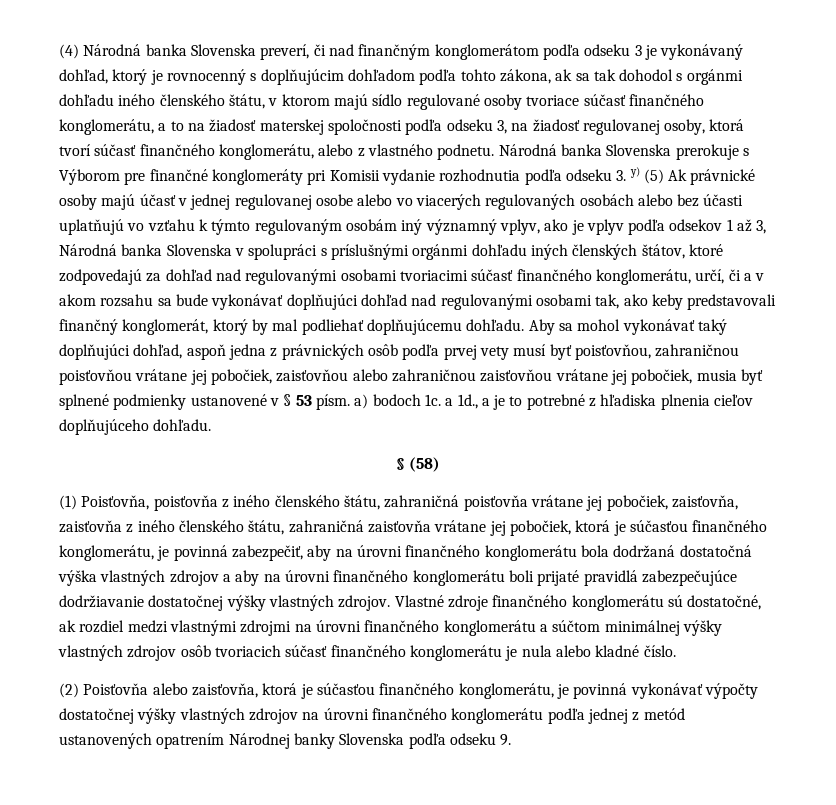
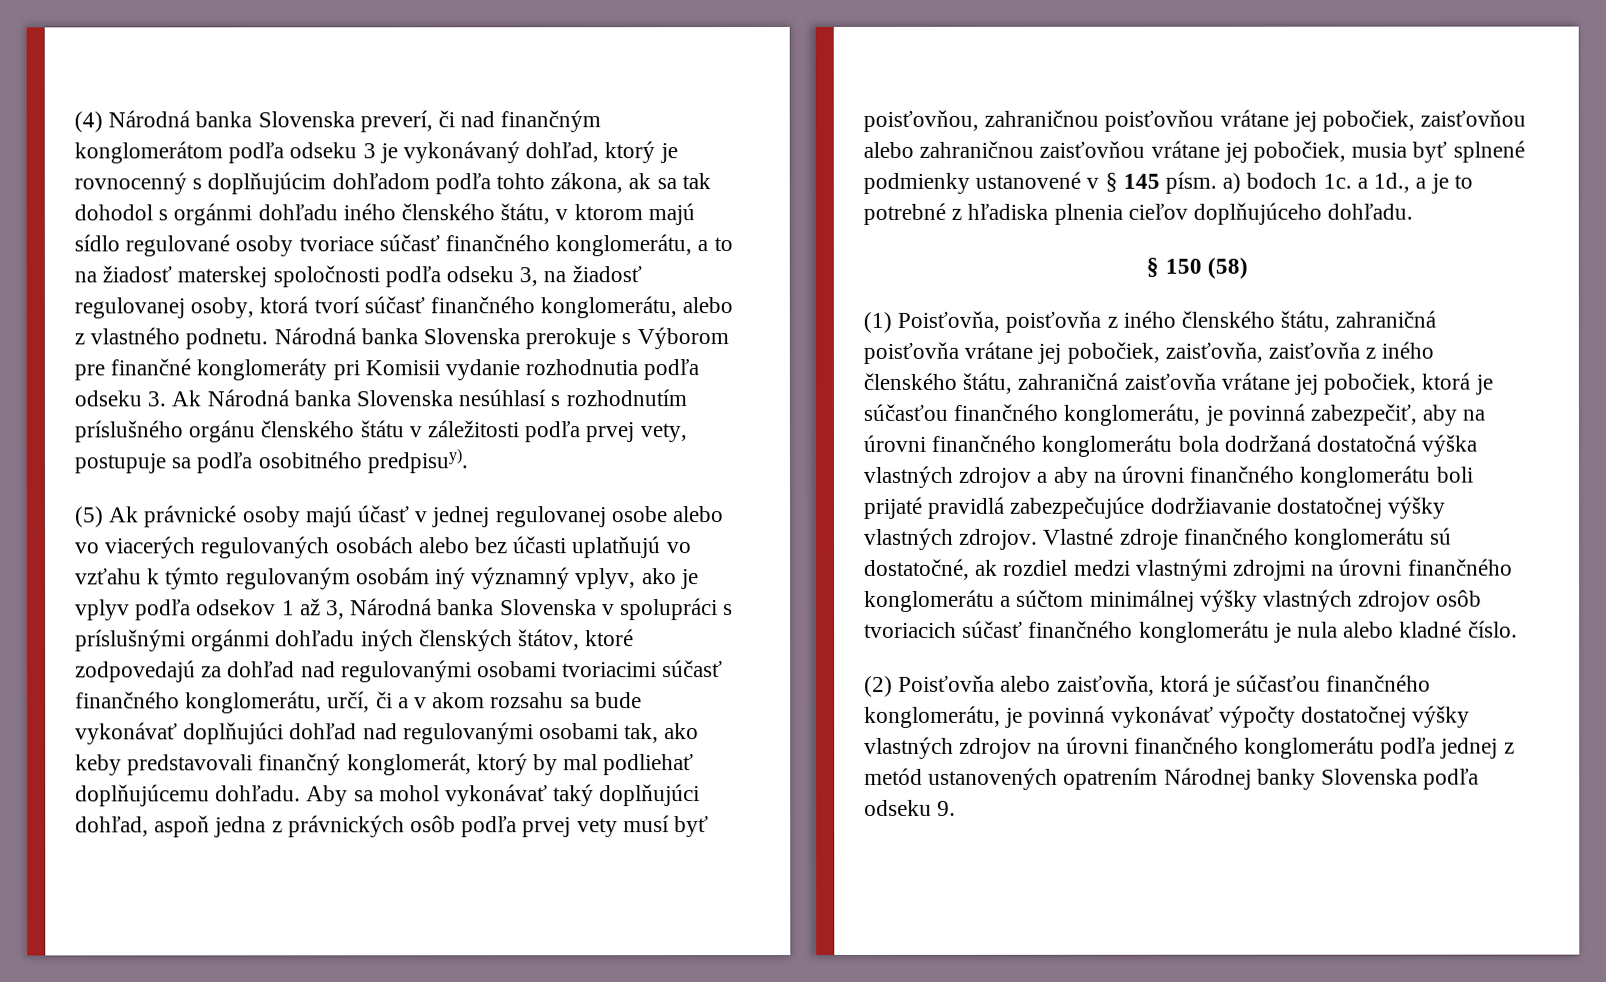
- Národná banka Slovenska prerokuje s Výborom pre finančné konglomeráty pri Komisii vydanie rozhodnutia podľa odseku 3. y) (5) Ak právnické osoby majú účasť v jednej regulovanej osobe alebo vo viacerých regulovaných osobách alebo bez účasti uplatňujú vo vzťahu k týmto regulovaným osobám iný významný vplyv, ako je vplyv podľa odsekov 1 až 3, Národná banka Slovenska v spolupráci s príslušnými orgánmi dohľadu iných členských štátov, ktoré zodpovedajú za dohľad nad regulovanými osobami tvoriacimi súčasť finančného konglomerátu, určí, či a v akom rozsahu sa bude vykonávať doplňujúci dohľad nad regulovanými osobami tak, ako keby predstavovali finančný konglomerát, ktorý by mal podliehať doplňujúcemu dohľadu.
+ Národná banka Slovenska prerokuje s Výborom pre finančné konglomeráty pri Komisii vydanie rozhodnutia podľa odseku 3. Ak Národná banka Slovenska nesúhlasí s rozhodnutím príslušného orgánu členského štátu v záležitosti podľa prvej vety, postupuje sa podľa osobitného predpisuy).
+ (5) Ak právnické osoby majú účasť v jednej regulovanej osobe alebo vo viacerých regulovaných osobách alebo bez účasti uplatňujú vo vzťahu k týmto regulovaným osobám iný významný vplyv, ako je vplyv podľa odsekov 1 až 3, Národná banka Slovenska v spolupráci s príslušnými orgánmi dohľadu iných členských štátov, ktoré zodpovedajú za dohľad nad regulovanými osobami tvoriacimi súčasť finančného konglomerátu, určí, či a v akom rozsahu sa bude vykonávať doplňujúci dohľad nad regulovanými osobami tak, ako keby predstavovali finančný konglomerát, ktorý by mal podliehať doplňujúcemu dohľadu.
- Aby sa mohol vykonávať taký doplňujúci dohľad, aspoň jedna z právnických osôb podľa prvej vety musí byť poisťovňou, zahraničnou poisťovňou vrátane jej pobočiek, zaisťovňou alebo zahraničnou zaisťovňou vrátane jej pobočiek, musia byť splnené podmienky ustanovené v § 53 písm. a) bodoch 1c. a 1d., a je to potrebné z hľadiska plnenia cieľov doplňujúceho dohľadu.
+ Aby sa mohol vykonávať taký doplňujúci dohľad, aspoň jedna z právnických osôb podľa prvej vety musí byť poisťovňou, zahraničnou poisťovňou vrátane jej pobočiek, zaisťovňou alebo zahraničnou zaisťovňou vrátane jej pobočiek, musia byť splnené podmienky ustanovené v § 145 písm. a) bodoch 1c. a 1d., a je to potrebné z hľadiska plnenia cieľov doplňujúceho dohľadu.
- § (58)
+ § 150 (58)

